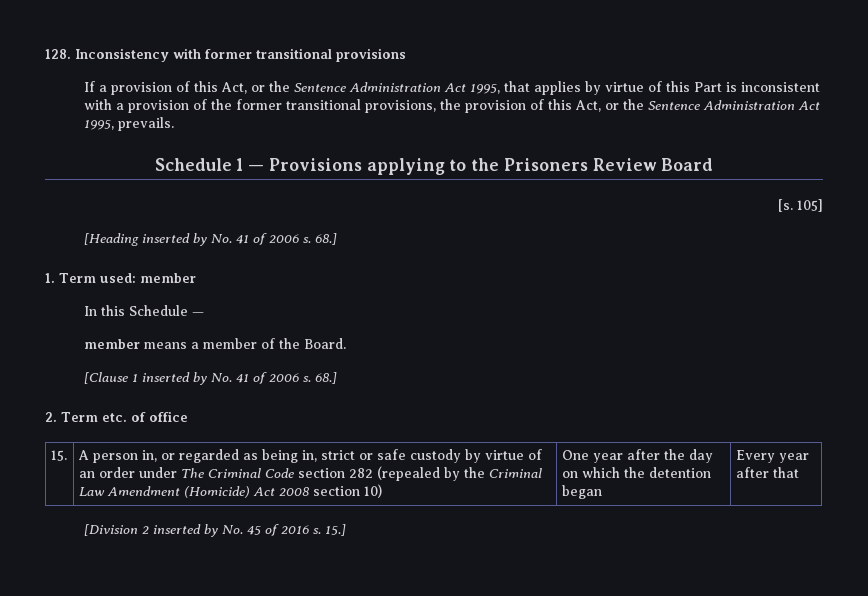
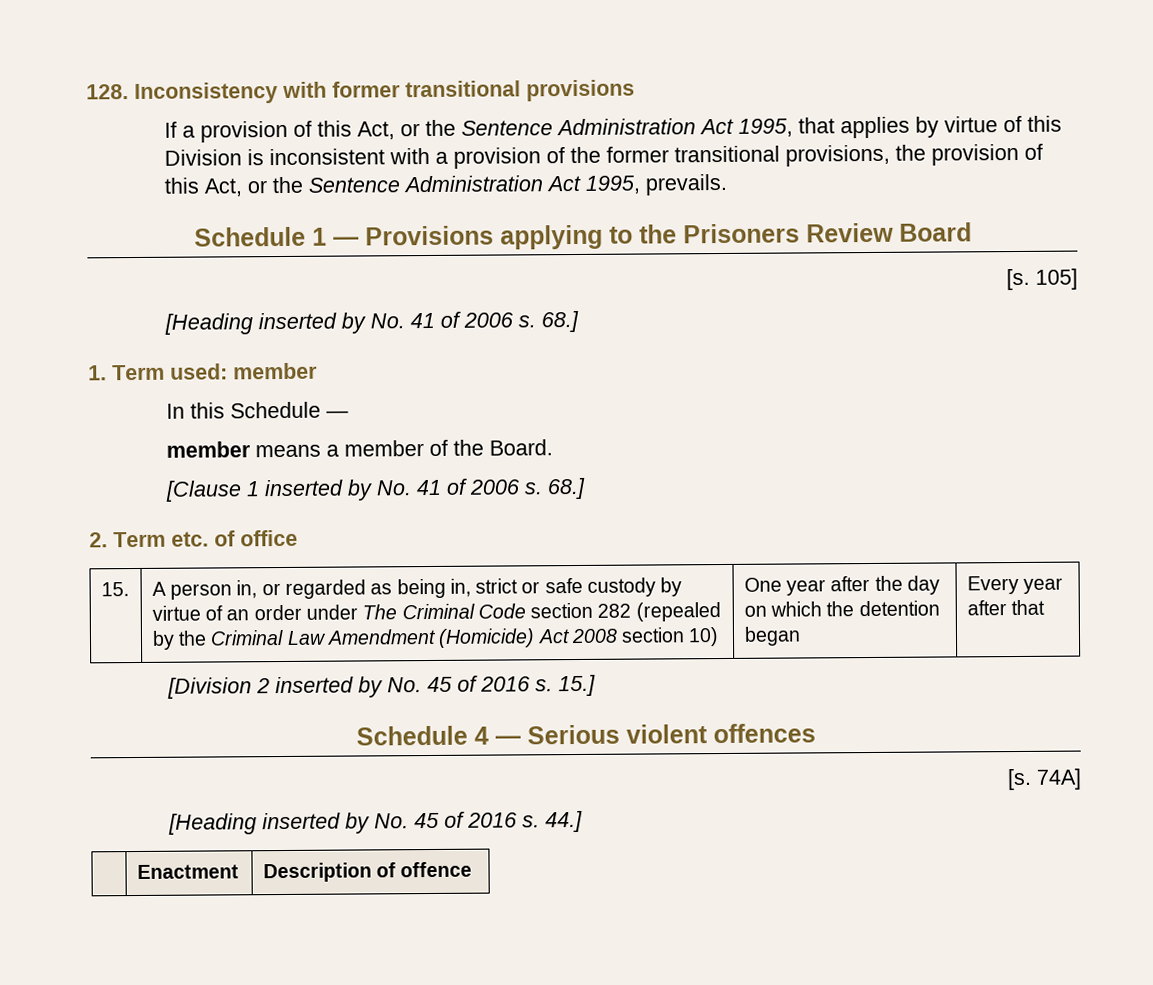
- If a provision of this Act, or the Sentence Administration Act 1995, that applies by virtue of this Part is inconsistent with a provision of the former transitional provisions, the provision of this Act, or the Sentence Administration Act 1995, prevails.
+ If a provision of this Act, or the Sentence Administration Act 1995, that applies by virtue of this Division is inconsistent with a provision of the former transitional provisions, the provision of this Act, or the Sentence Administration Act 1995, prevails.
+ Schedule 4 — Serious violent offences
+ [s. 74A]
+ [Heading inserted by No. 45 of 2016 s. 44.]
+ | Enactment | Description of offence

